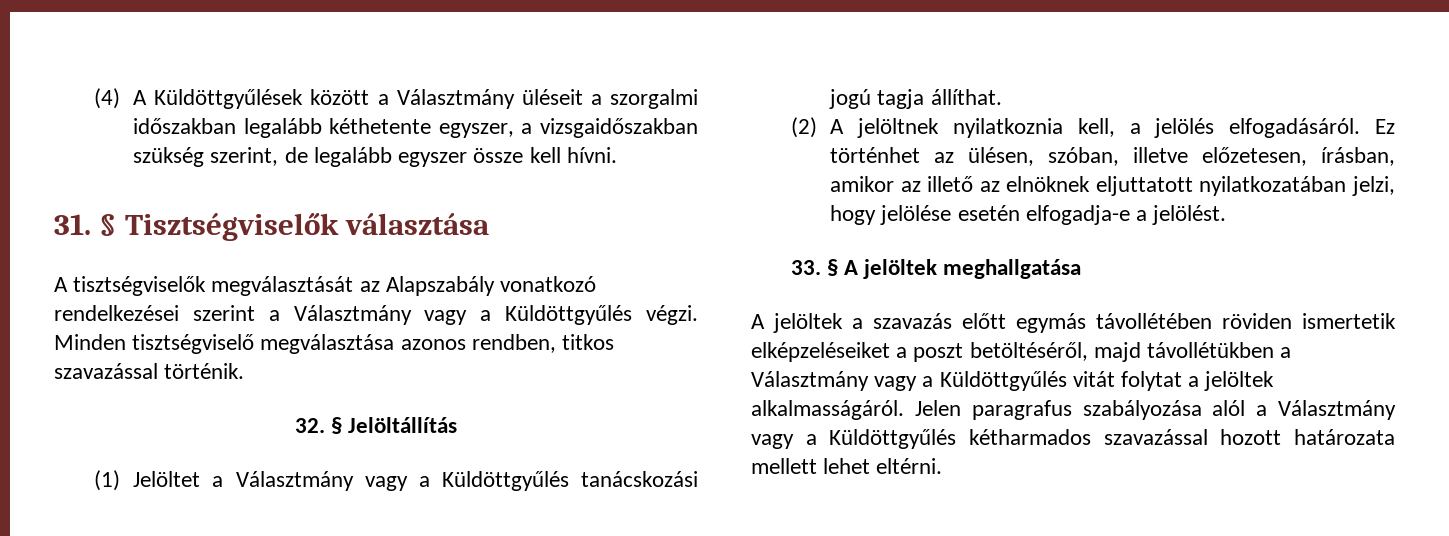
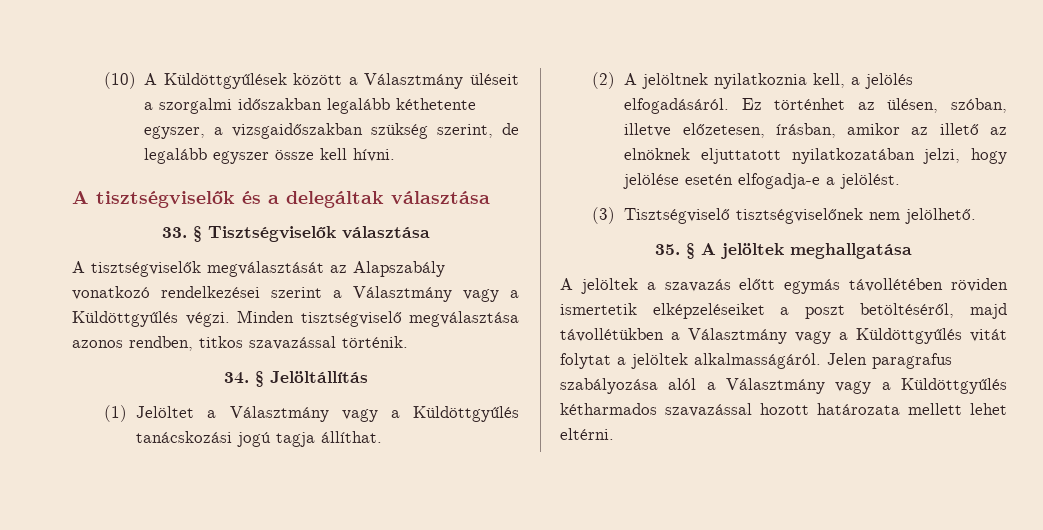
- (4) A Küldöttgyűlések között a Választmány üléseit a szorgalmi időszakban legalább kéthetente egyszer, a vizsgaidőszakban szükség szerint, de legalább egyszer össze kell hívni.
+ (10) A Küldöttgyűlések között a Választmány üléseit a szorgalmi időszakban legalább kéthetente egyszer, a vizsgaidőszakban szükség szerint, de legalább egyszer össze kell hívni.
- 31. § Tisztségviselők választása
+ A tisztségviselők és a delegáltak választása
+ 33. § Tisztségviselők választása
- 32. § Jelöltállítás
+ 34. § Jelöltállítás
- 33. § A jelöltek meghallgatása
+ (3) Tisztségviselő tisztségviselőnek nem jelölhető.
+ 35. § A jelöltek meghallgatása

